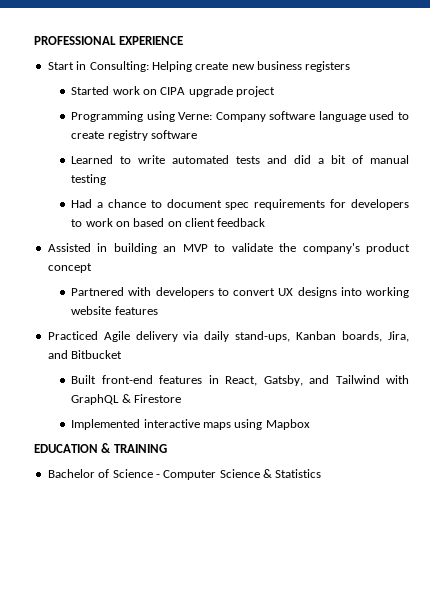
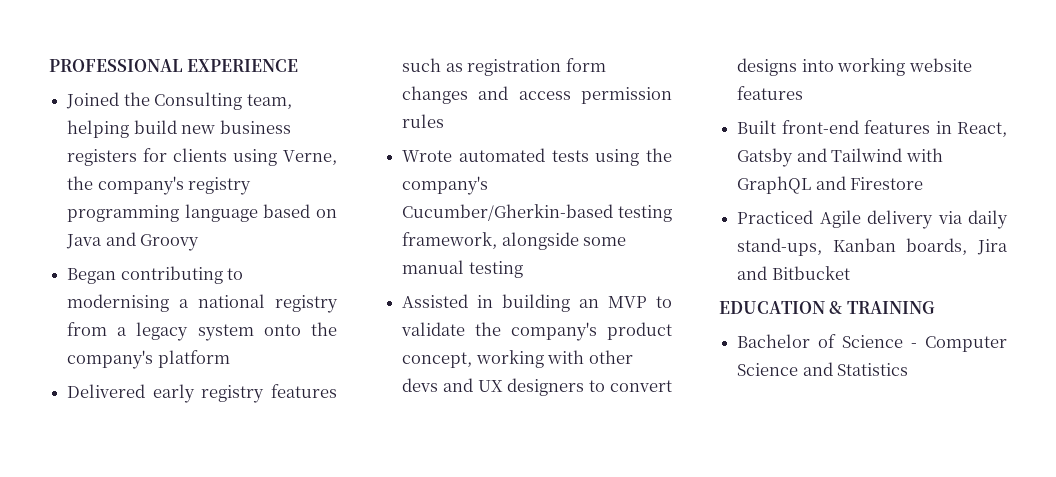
- Start in Consulting: Helping create new business registers
- Started work on CIPA upgrade project
- Programming using Verne: Company software language used to create registry software
- Learned to write automated tests and did a bit of manual testing
- Had a chance to document spec requirements for developers to work on based on client feedback
+ Joined the Consulting team, helping build new business registers for clients using Verne, the company's registry programming language based on Java and Groovy
+ Began contributing to modernising a national registry from a legacy system onto the company's platform
+ Delivered early registry features such as registration form changes and access permission rules
+ Wrote automated tests using the company's Cucumber/Gherkin-based testing framework, alongside some manual testing
- Assisted in building an MVP to validate the company's product concept
- Partnered with developers to convert UX designs into working website features
+ Assisted in building an MVP to validate the company's product concept, working with other devs and UX designers to convert designs into working website features
+ Built front-end features in React, Gatsby and Tailwind with GraphQL and Firestore
- Practiced Agile delivery via daily stand-ups, Kanban boards, Jira, and Bitbucket
+ Practiced Agile delivery via daily stand-ups, Kanban boards, Jira and Bitbucket
- Built front-end features in React, Gatsby, and Tailwind with GraphQL & Firestore
- Implemented interactive maps using Mapbox
- Bachelor of Science - Computer Science & Statistics
+ Bachelor of Science - Computer Science and Statistics

